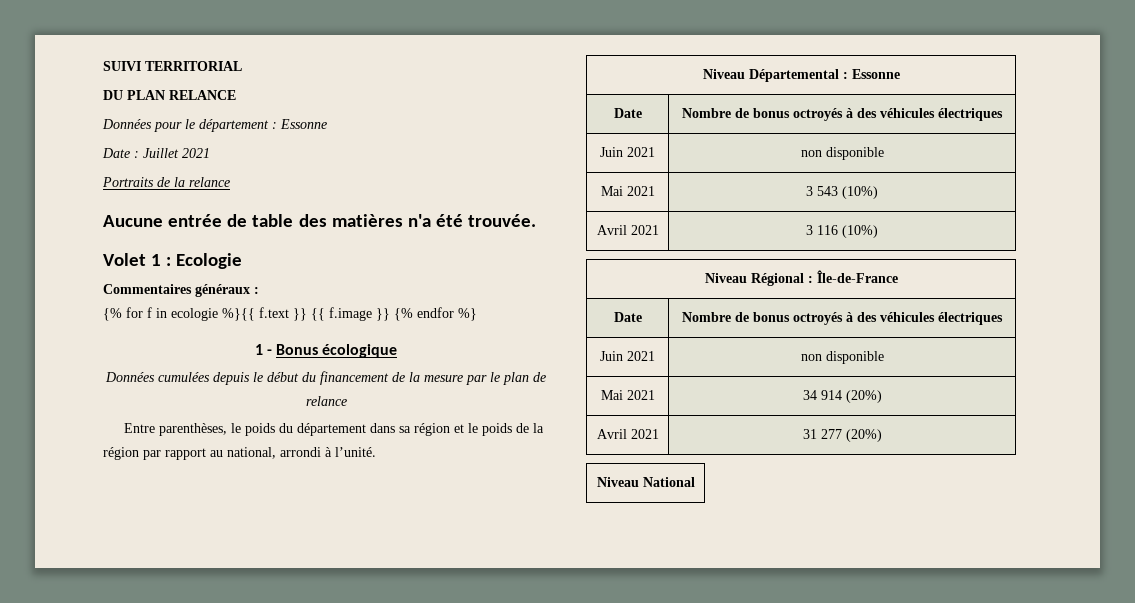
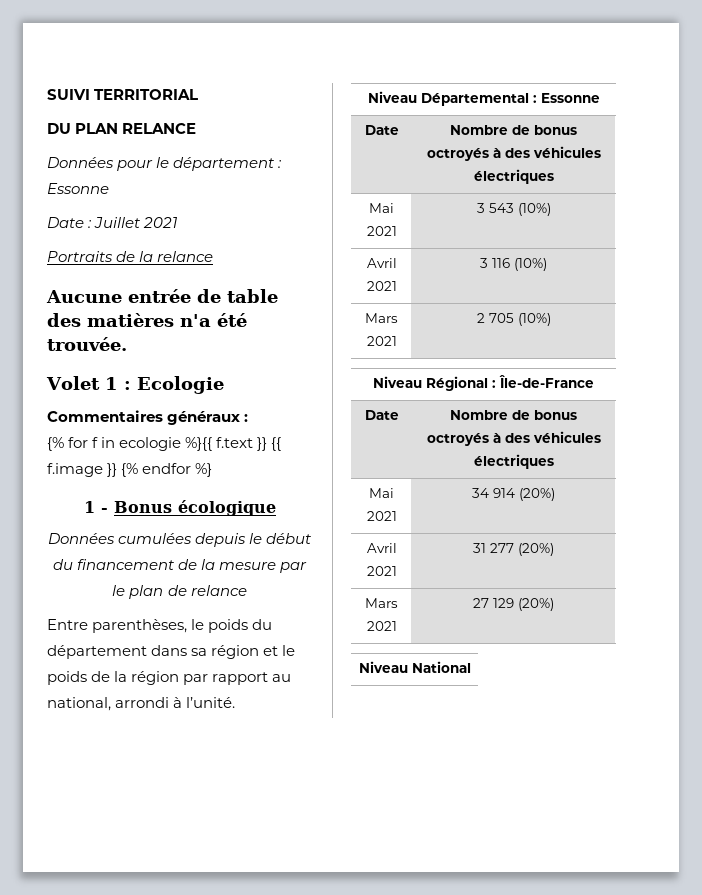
  Niveau Départemental : Essonne
  Date | Nombre de bonus octroyés à des véhicules électriques
- Juin 2021 | non disponible
+ Mars 2021 | 2 705 (10%)
  Niveau Régional : Île-de-France
  Date | Nombre de bonus octroyés à des véhicules électriques
- Juin 2021 | non disponible
+ Mars 2021 | 27 129 (20%)

